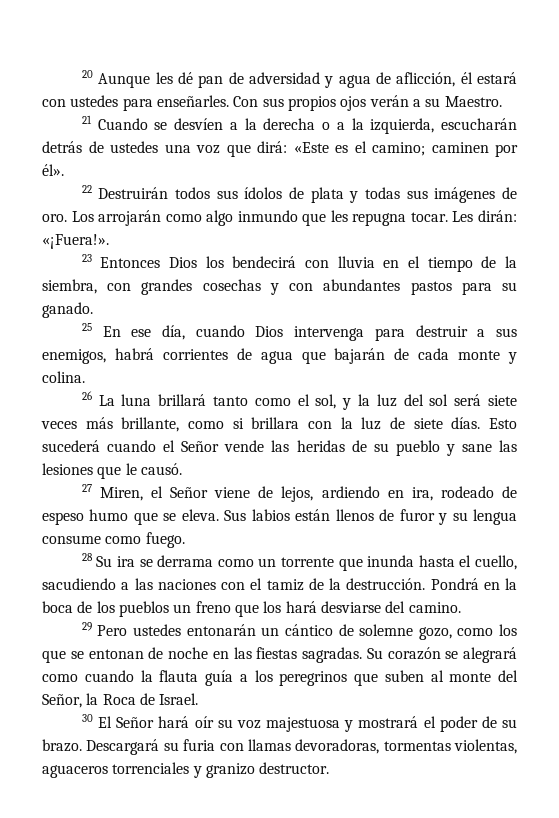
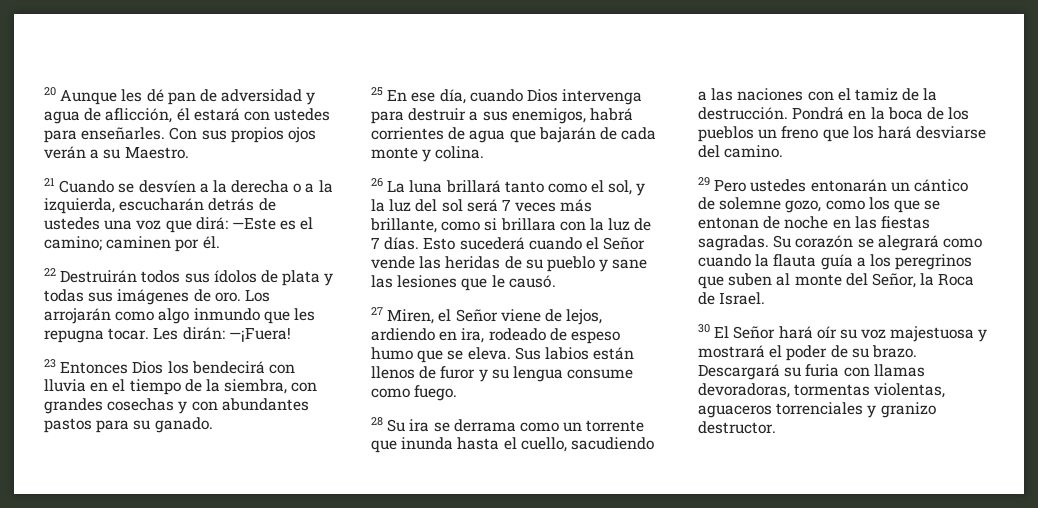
- 21 Cuando se desvíen a la derecha o a la izquierda, escucharán detrás de ustedes una voz que dirá: «Este es el camino; caminen por él».
+ 21 Cuando se desvíen a la derecha o a la izquierda, escucharán detrás de ustedes una voz que dirá: —Este es el camino; caminen por él.
- Les dirán: «¡Fuera!».
+ Les dirán: —¡Fuera!
- 26 La luna brillará tanto como el sol, y la luz del sol será siete veces más brillante, como si brillara con la luz de siete días.
+ 26 La luna brillará tanto como el sol, y la luz del sol será 7 veces más brillante, como si brillara con la luz de 7 días.

